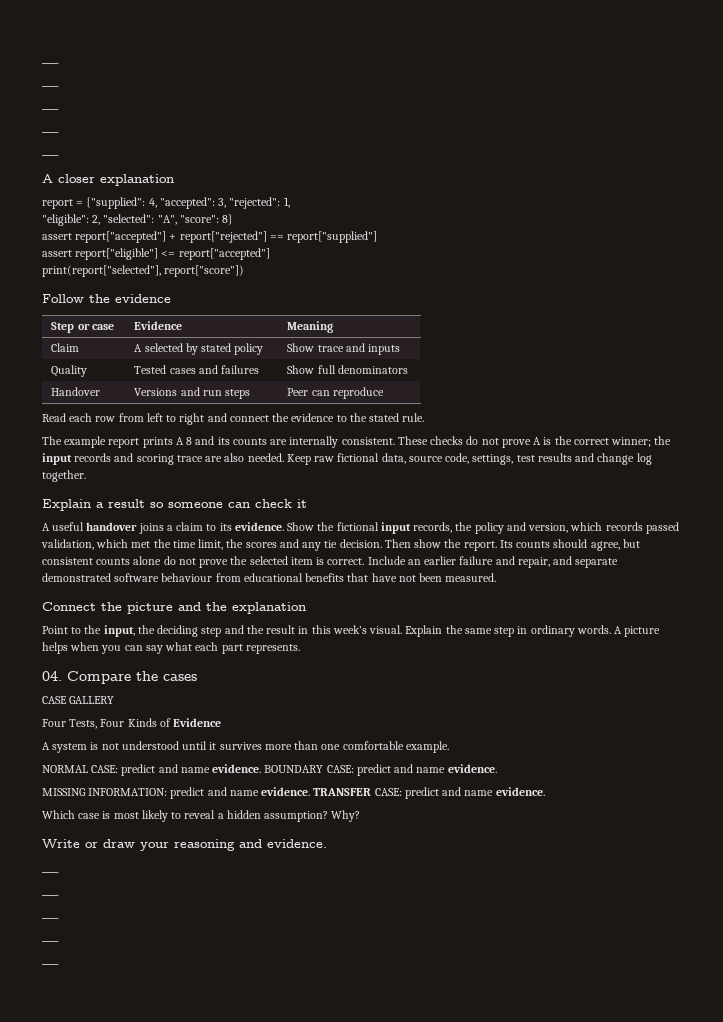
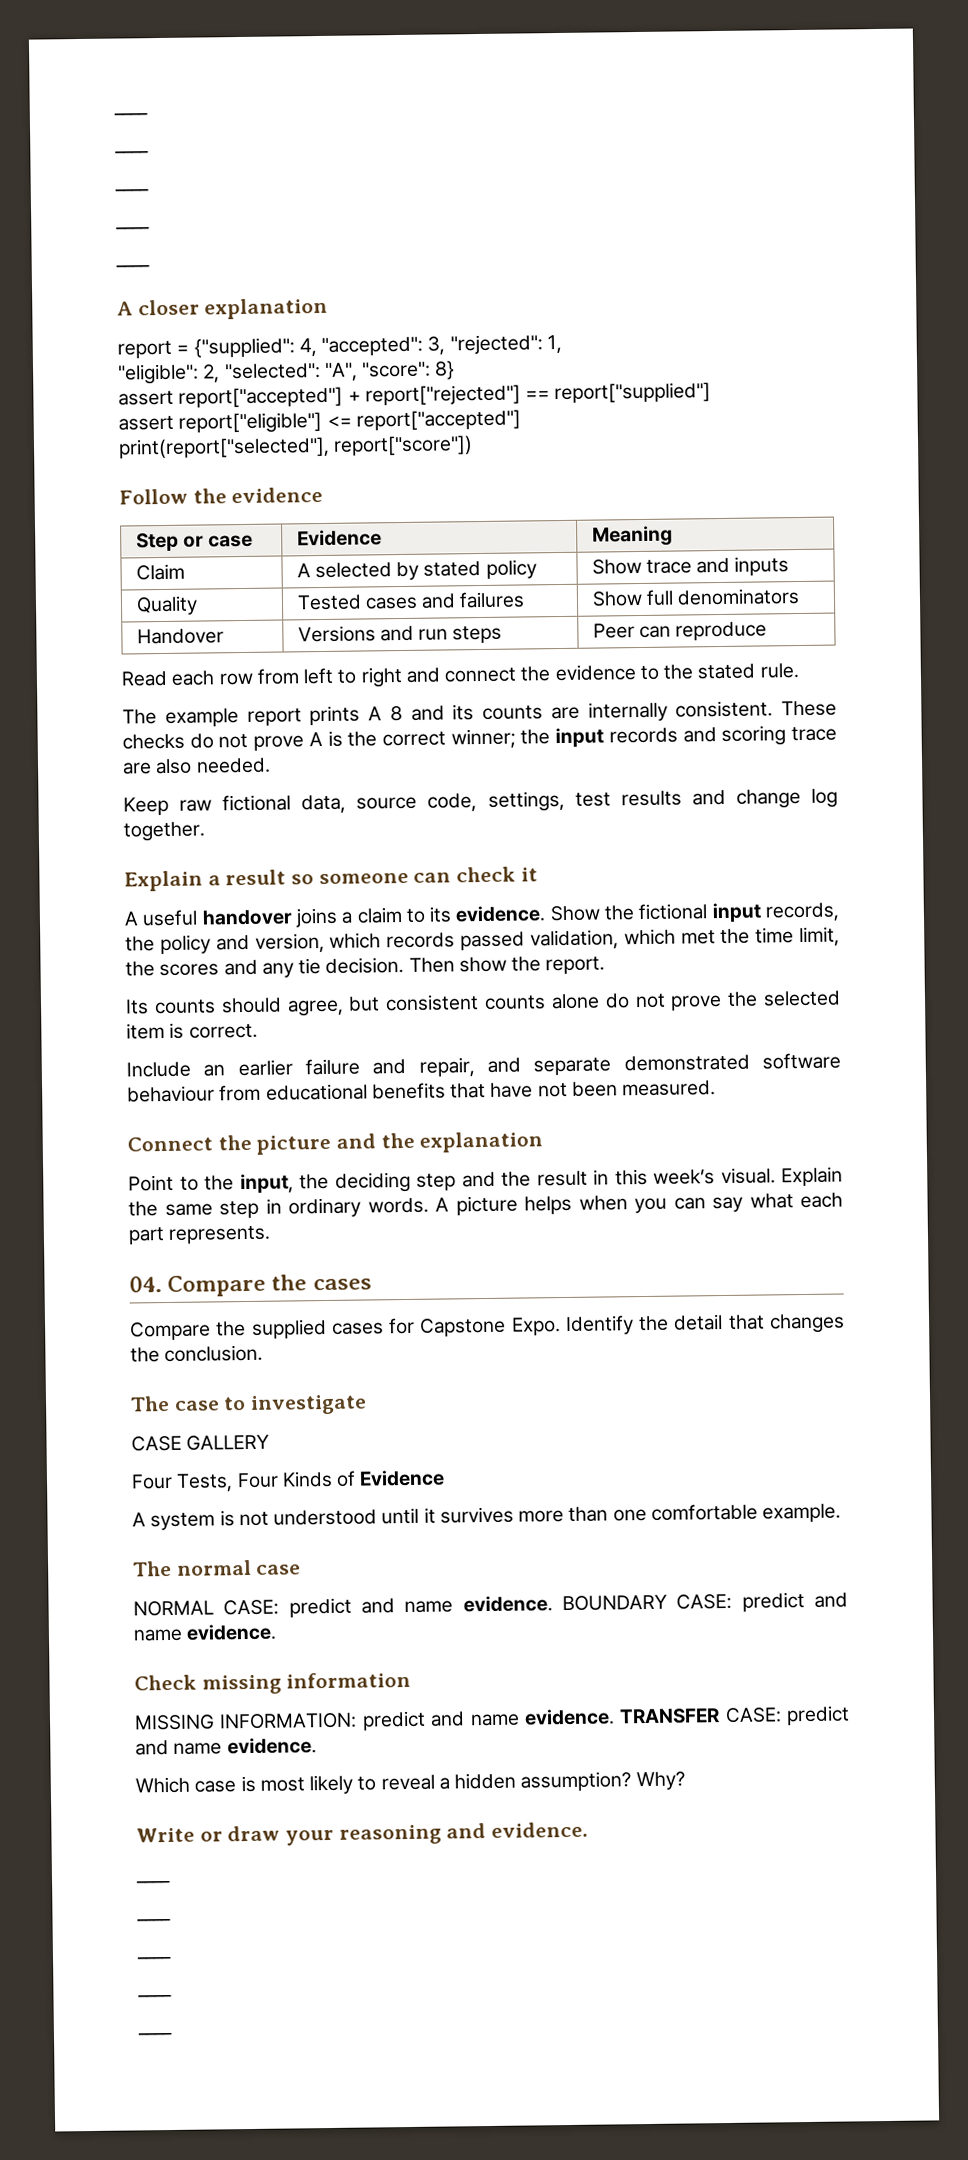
- These checks do not prove A is the correct winner; the input records and scoring trace are also needed. Keep raw fictional data, source code, settings, test results and change log together.
+ These checks do not prove A is the correct winner; the input records and scoring trace are also needed.
+ Keep raw fictional data, source code, settings, test results and change log together.
- Then show the report. Its counts should agree, but consistent counts alone do not prove the selected item is correct. Include an earlier failure and repair, and separate demonstrated software behaviour from educational benefits that have not been measured.
+ Then show the report.
+ Its counts should agree, but consistent counts alone do not prove the selected item is correct.
+ Include an earlier failure and repair, and separate demonstrated software behaviour from educational benefits that have not been measured.
+ Compare the supplied cases for Capstone Expo. Identify the detail that changes the conclusion.
+ The case to investigate
+ The normal case
+ Check missing information

